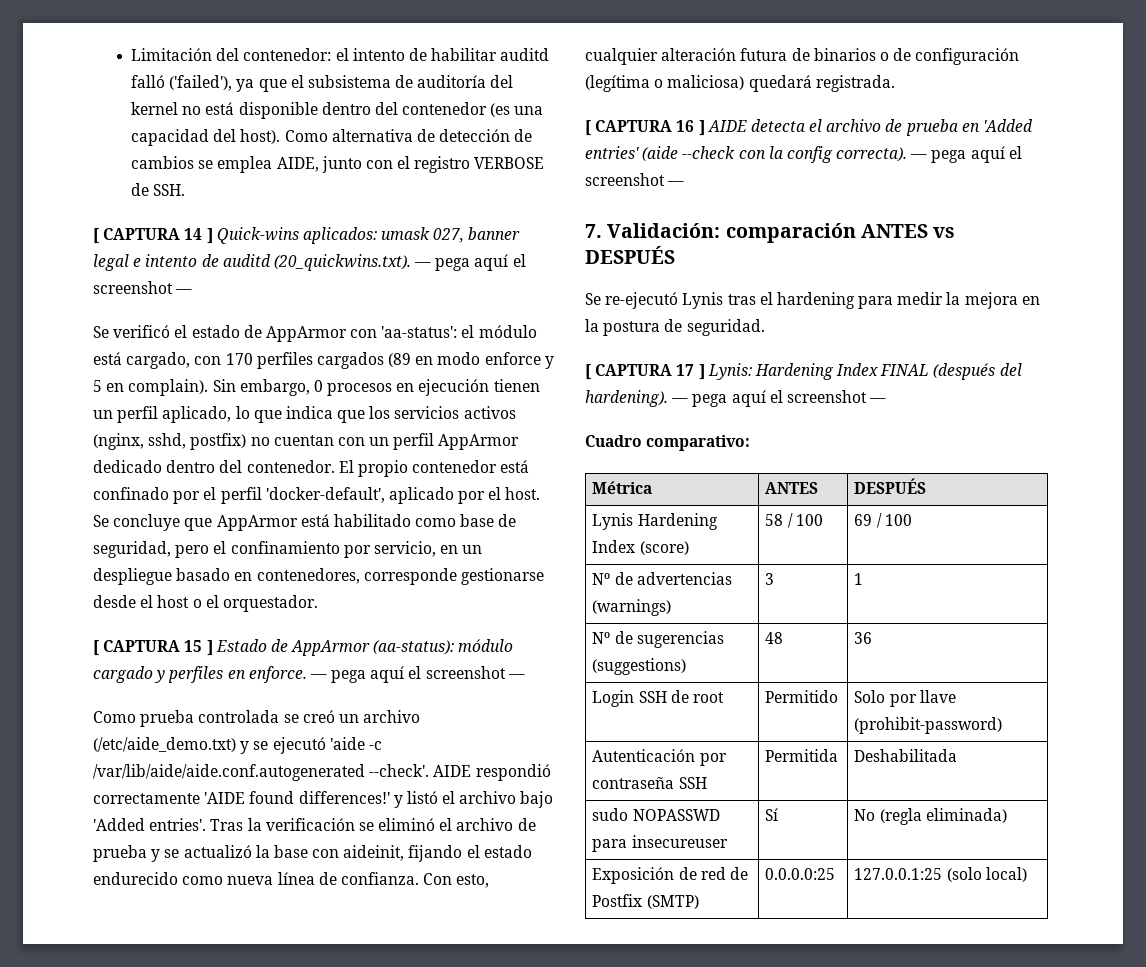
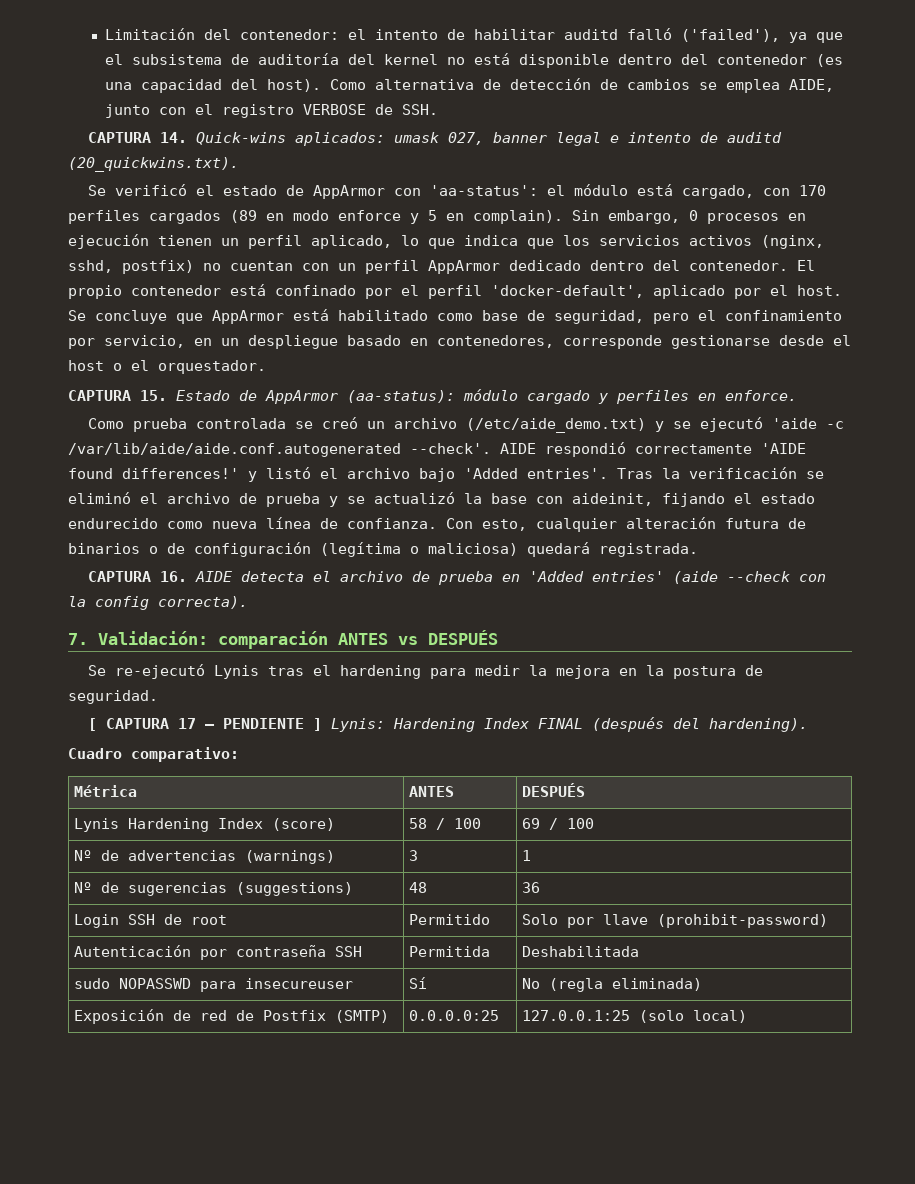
- [ CAPTURA 14 ] Quick-wins aplicados: umask 027, banner legal e intento de auditd (20_quickwins.txt). — pega aquí el screenshot —
+ CAPTURA 14. Quick-wins aplicados: umask 027, banner legal e intento de auditd (20_quickwins.txt).
- [ CAPTURA 15 ] Estado de AppArmor (aa-status): módulo cargado y perfiles en enforce. — pega aquí el screenshot —
+ CAPTURA 15. Estado de AppArmor (aa-status): módulo cargado y perfiles en enforce.
- [ CAPTURA 16 ] AIDE detecta el archivo de prueba en 'Added entries' (aide --check con la config correcta). — pega aquí el screenshot —
+ CAPTURA 16. AIDE detecta el archivo de prueba en 'Added entries' (aide --check con la config correcta).
- [ CAPTURA 17 ] Lynis: Hardening Index FINAL (después del hardening). — pega aquí el screenshot —
+ [ CAPTURA 17 — PENDIENTE ] Lynis: Hardening Index FINAL (después del hardening).

